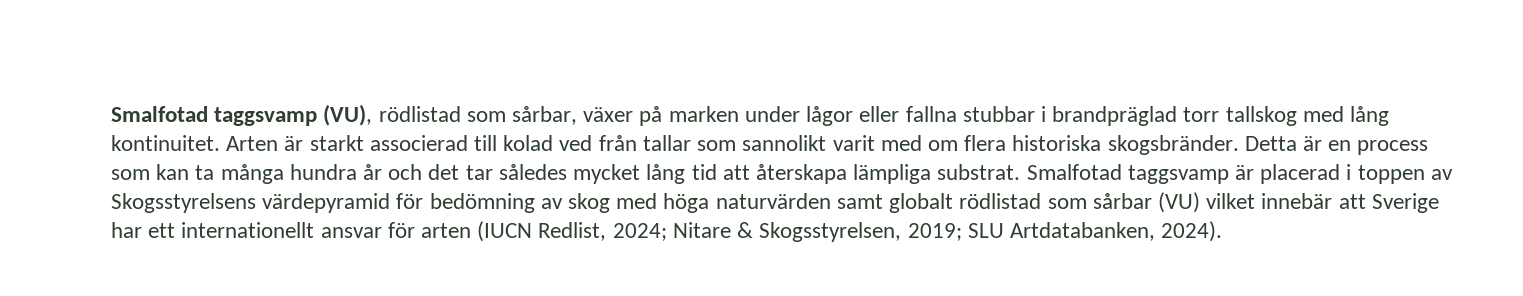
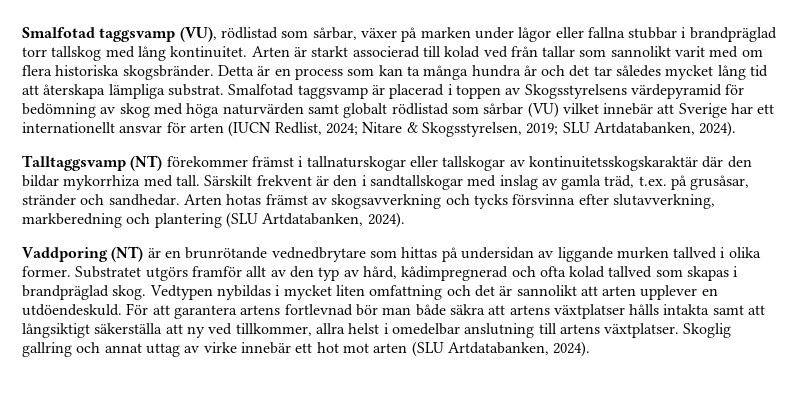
+ Talltaggsvamp (NT) förekommer främst i tallnaturskogar eller tallskogar av kontinuitetsskogskaraktär där den bildar mykorrhiza med tall. Särskilt frekvent är den i sandtallskogar med inslag av gamla träd, t.ex. på grusåsar, stränder och sandhedar. Arten hotas främst av skogsavverkning och tycks försvinna efter slutavverkning, markberedning och plantering (SLU Artdatabanken, 2024).
+ Vaddporing (NT) är en brunrötande vednedbrytare som hittas på undersidan av liggande murken tallved i olika former. Substratet utgörs framför allt av den typ av hård, kådimpregnerad och ofta kolad tallved som skapas i brandpräglad skog. Vedtypen nybildas i mycket liten omfattning och det är sannolikt att arten upplever en utdöendeskuld. För att garantera artens fortlevnad bör man både säkra att artens växtplatser hålls intakta samt att långsiktigt säkerställa att ny ved tillkommer, allra helst i omedelbar anslutning till artens växtplatser. Skoglig gallring och annat uttag av virke innebär ett hot mot arten (SLU Artdatabanken, 2024).

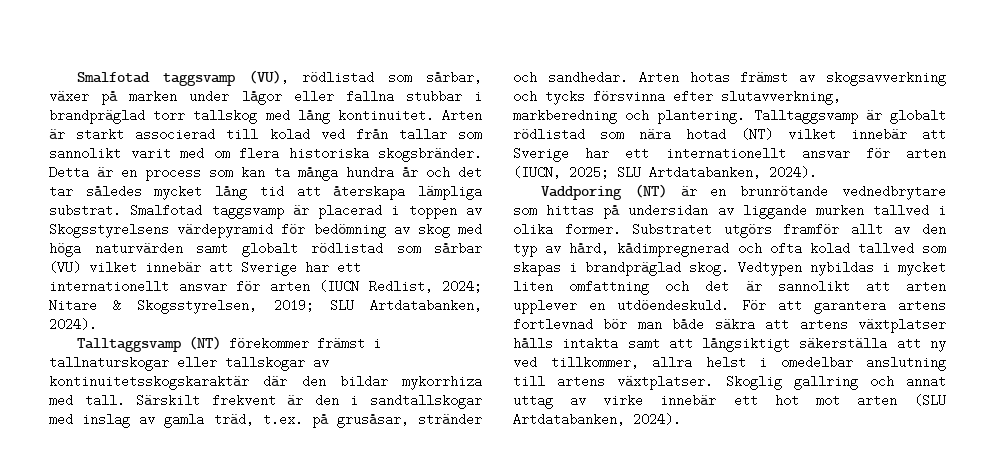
- Arten hotas främst av skogsavverkning och tycks försvinna efter slutavverkning, markberedning och plantering (SLU Artdatabanken, 2024).
+ Arten hotas främst av skogsavverkning och tycks försvinna efter slutavverkning, markberedning och plantering. Talltaggsvamp är globalt rödlistad som nära hotad (NT) vilket innebär att Sverige har ett internationellt ansvar för arten (IUCN, 2025; SLU Artdatabanken, 2024).

